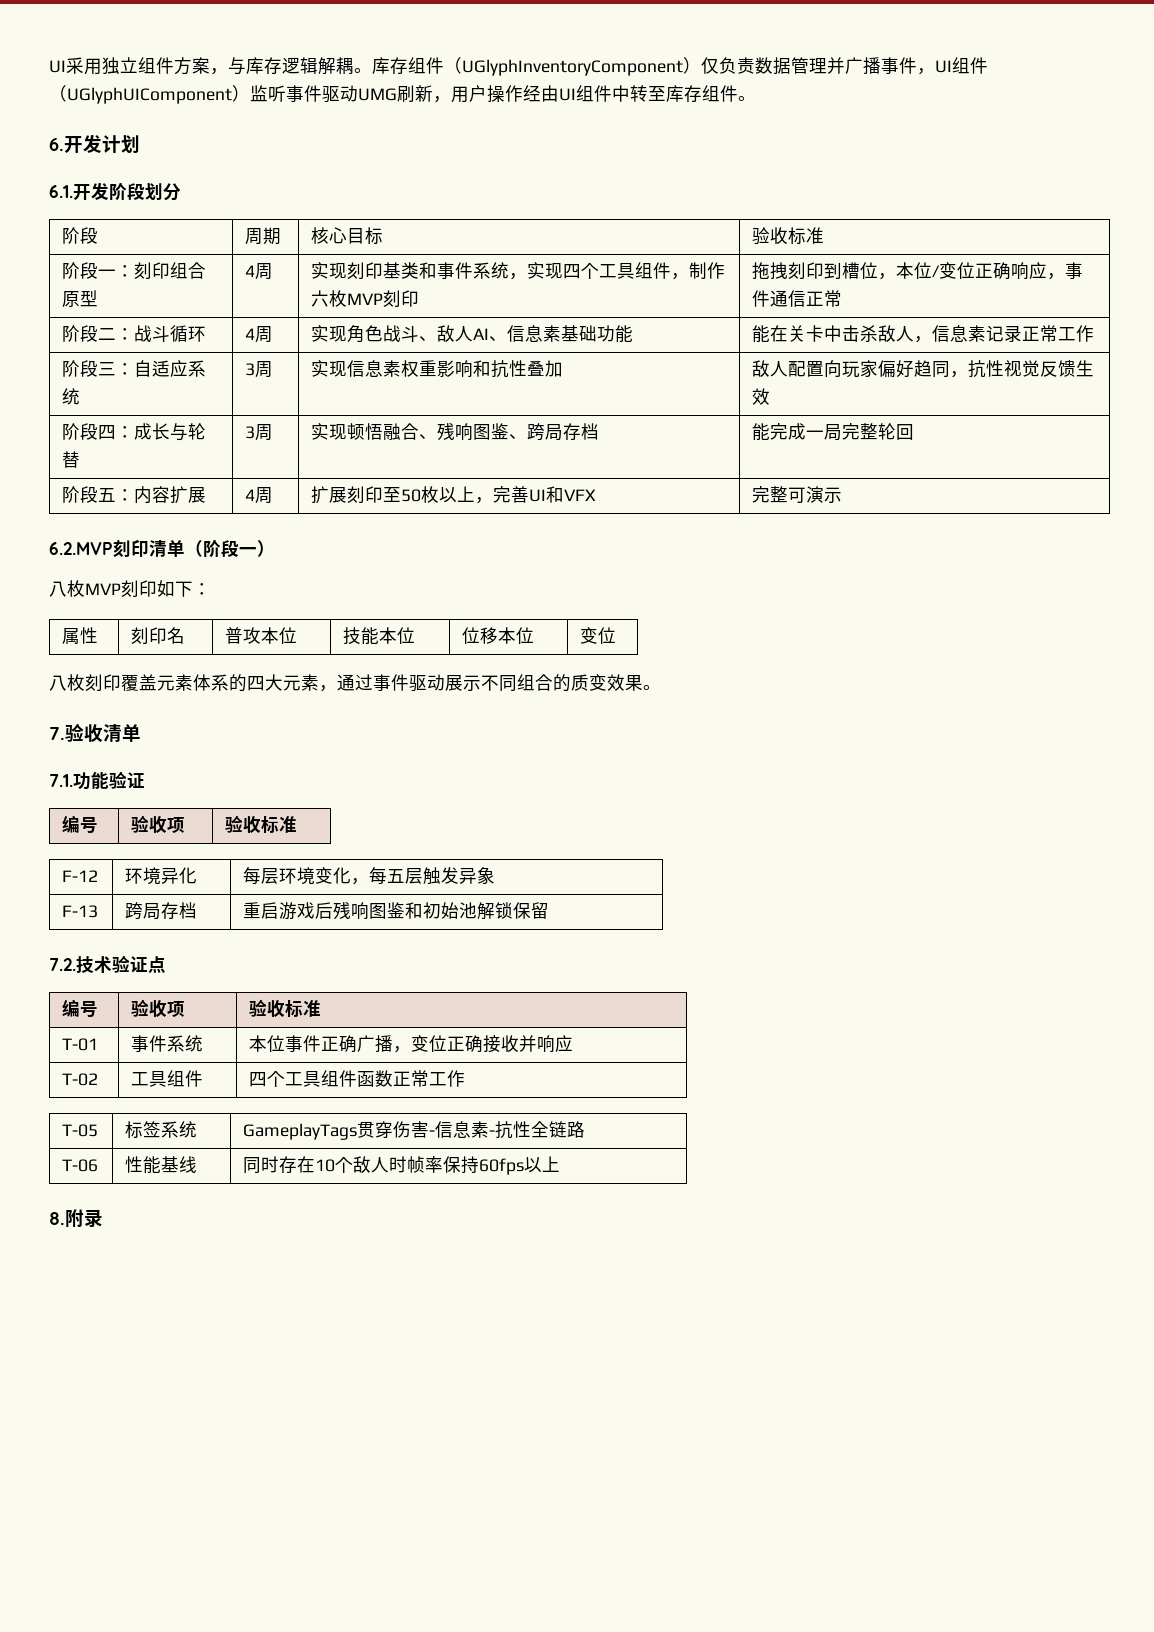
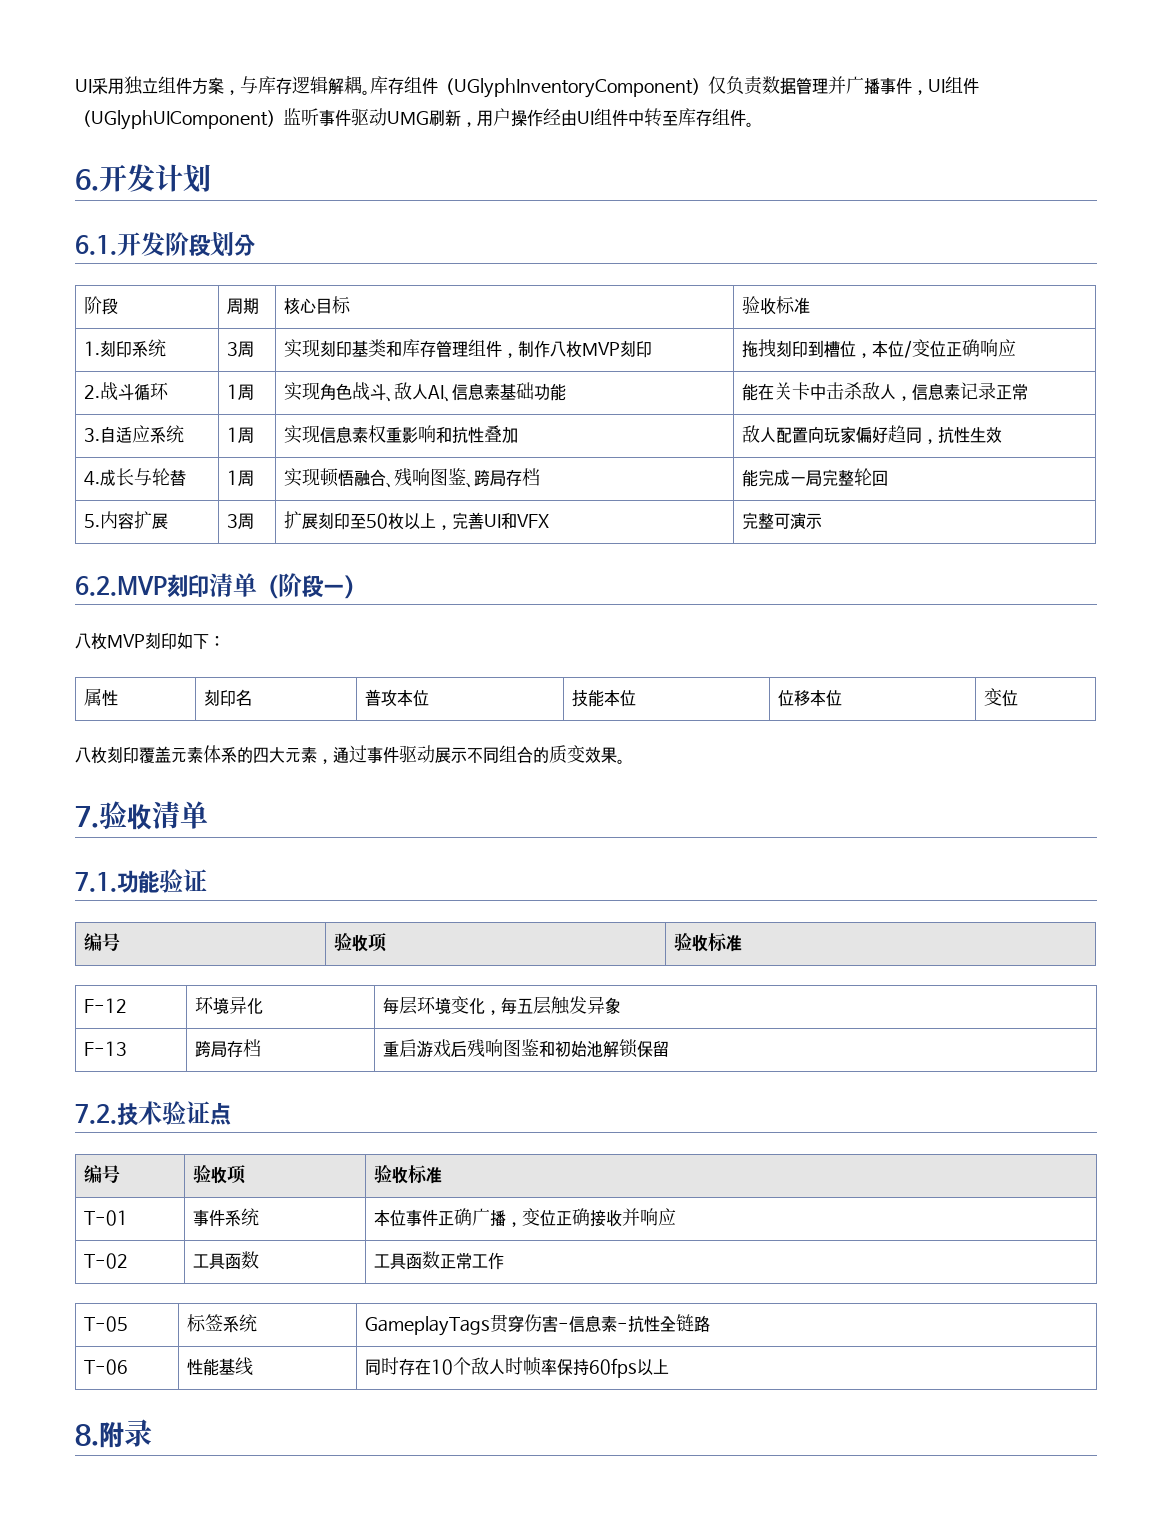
- 阶段一：刻印组合原型 | 4周 | 实现刻印基类和事件系统，实现四个工具组件，制作六枚MVP刻印 | 拖拽刻印到槽位，本位/变位正确响应，事件通信正常
- 阶段二：战斗循环 | 4周 | 实现角色战斗、敌人AI、信息素基础功能 | 能在关卡中击杀敌人，信息素记录正常工作
- 阶段三：自适应系统 | 3周 | 实现信息素权重影响和抗性叠加 | 敌人配置向玩家偏好趋同，抗性视觉反馈生效
+ 1.刻印系统 | 3周 | 实现刻印基类和库存管理组件，制作八枚MVP刻印 | 拖拽刻印到槽位，本位/变位正确响应
+ 2.战斗循环 | 1周 | 实现角色战斗、敌人AI、信息素基础功能 | 能在关卡中击杀敌人，信息素记录正常
+ 3.自适应系统 | 1周 | 实现信息素权重影响和抗性叠加 | 敌人配置向玩家偏好趋同，抗性生效
- 阶段四：成长与轮替 | 3周 | 实现顿悟融合、残响图鉴、跨局存档 | 能完成一局完整轮回
+ 4.成长与轮替 | 1周 | 实现顿悟融合、残响图鉴、跨局存档 | 能完成一局完整轮回
- 阶段五：内容扩展 | 4周 | 扩展刻印至50枚以上，完善UI和VFX | 完整可演示
+ 5.内容扩展 | 3周 | 扩展刻印至50枚以上，完善UI和VFX | 完整可演示
- T-02 | 工具组件 | 四个工具组件函数正常工作
+ T-02 | 工具函数 | 工具函数正常工作

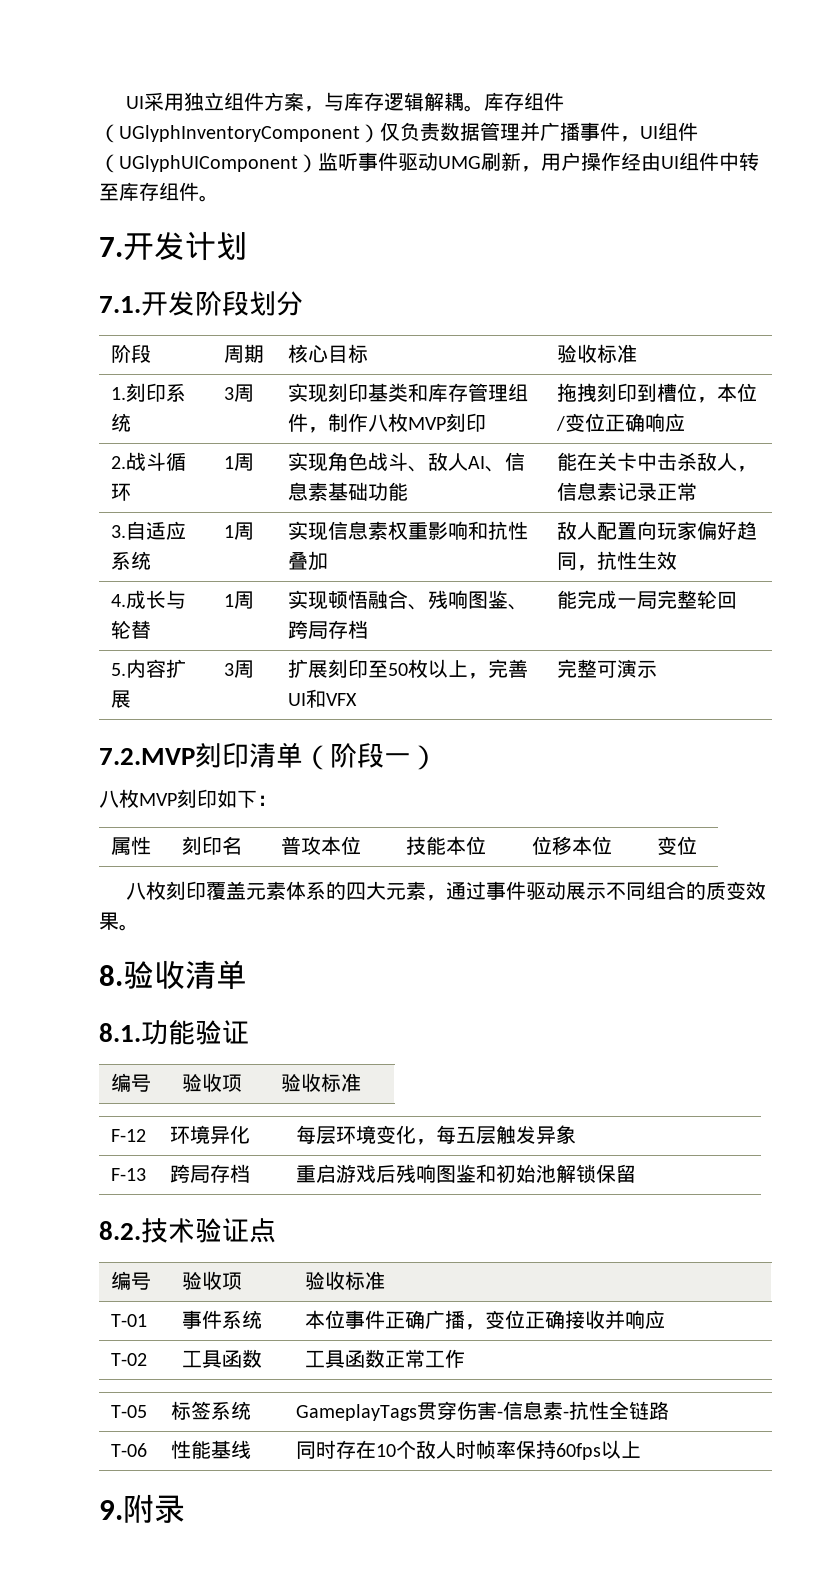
- 6.开发计划
+ 7.开发计划
- 6.1.开发阶段划分
+ 7.1.开发阶段划分
- 6.2.MVP刻印清单（阶段一）
+ 7.2.MVP刻印清单（阶段一）
- 7.验收清单
+ 8.验收清单
- 7.1.功能验证
+ 8.1.功能验证
- 7.2.技术验证点
+ 8.2.技术验证点
- 8.附录
+ 9.附录

